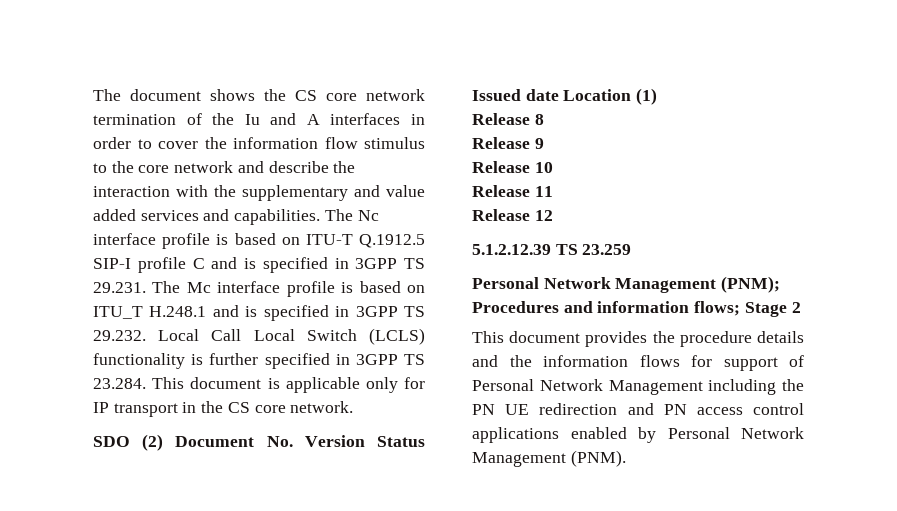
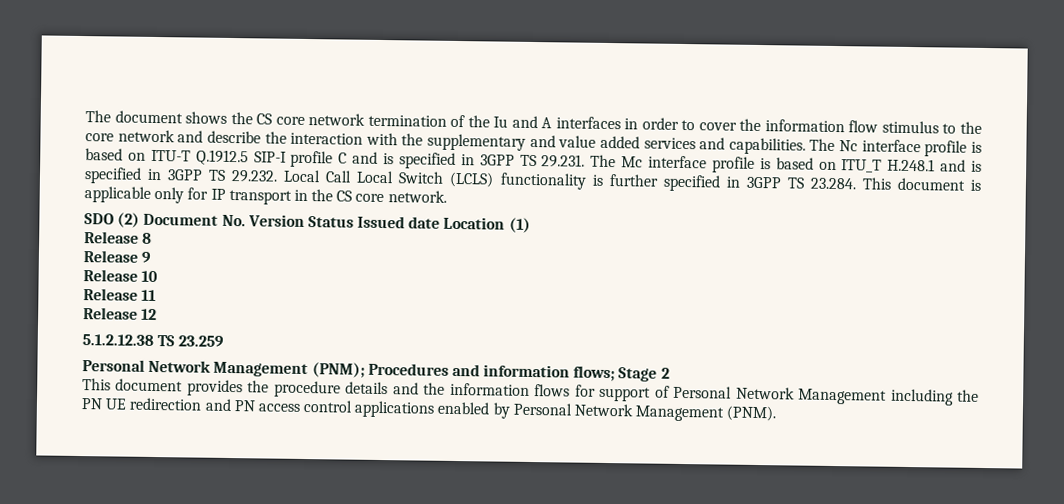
- 5.1.2.12.39 TS 23.259
+ 5.1.2.12.38 TS 23.259

